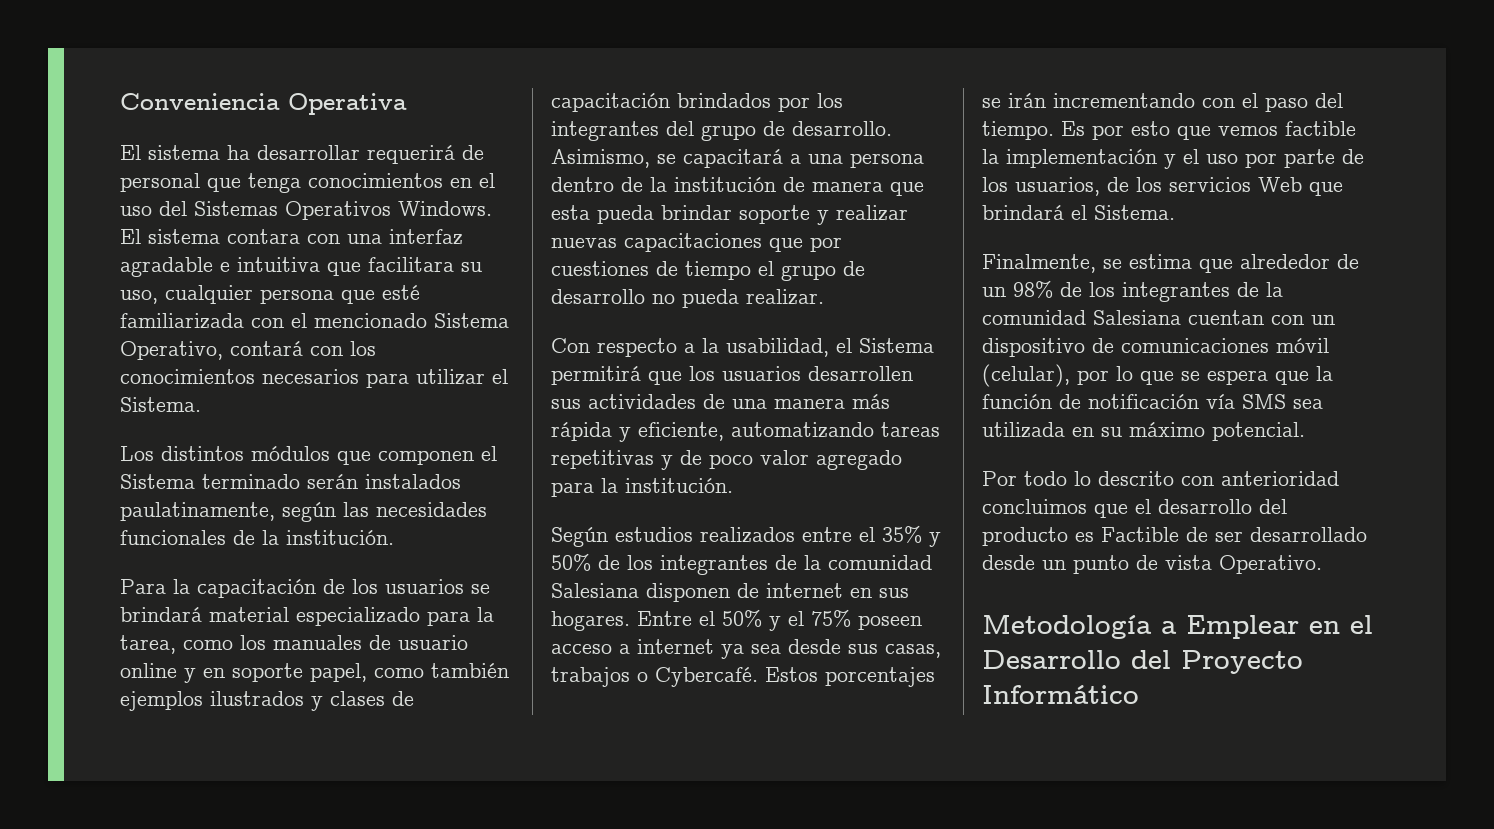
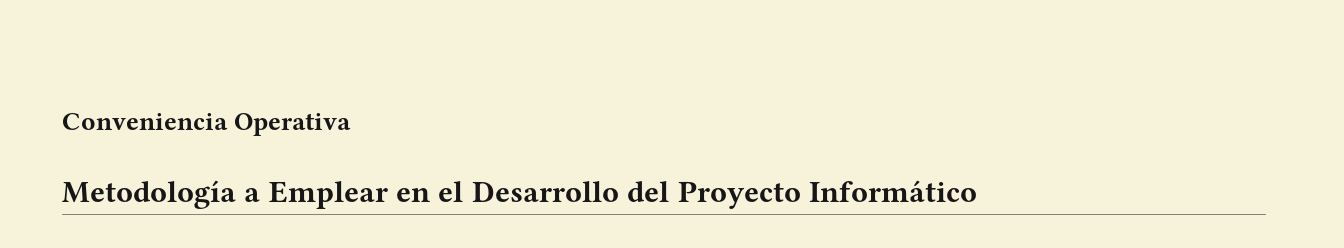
- El sistema ha desarrollar requerirá de personal que tenga conocimientos en el uso del Sistemas Operativos Windows. El sistema contara con una interfaz agradable e intuitiva que facilitara su uso, cualquier persona que esté familiarizada con el mencionado Sistema Operativo, contará con los conocimientos necesarios para utilizar el Sistema.
- Los distintos módulos que componen el Sistema terminado serán instalados paulatinamente, según las necesidades funcionales de la institución.
- Para la capacitación de los usuarios se brindará material especializado para la tarea, como los manuales de usuario online y en soporte papel, como también ejemplos ilustrados y clases de capacitación brindados por los integrantes del grupo de desarrollo. Asimismo, se capacitará a una persona dentro de la institución de manera que esta pueda brindar soporte y realizar nuevas capacitaciones que por cuestiones de tiempo el grupo de desarrollo no pueda realizar.
- Con respecto a la usabilidad, el Sistema permitirá que los usuarios desarrollen sus actividades de una manera más rápida y eficiente, automatizando tareas repetitivas y de poco valor agregado para la institución.
- Según estudios realizados entre el 35% y 50% de los integrantes de la comunidad Salesiana disponen de internet en sus hogares. Entre el 50% y el 75% poseen acceso a internet ya sea desde sus casas, trabajos o Cybercafé. Estos porcentajes se irán incrementando con el paso del tiempo. Es por esto que vemos factible la implementación y el uso por parte de los usuarios, de los servicios Web que brindará el Sistema.
- Finalmente, se estima que alrededor de un 98% de los integrantes de la comunidad Salesiana cuentan con un dispositivo de comunicaciones móvil (celular), por lo que se espera que la función de notificación vía SMS sea utilizada en su máximo potencial.
- Por todo lo descrito con anterioridad concluimos que el desarrollo del producto es Factible de ser desarrollado desde un punto de vista Operativo.

